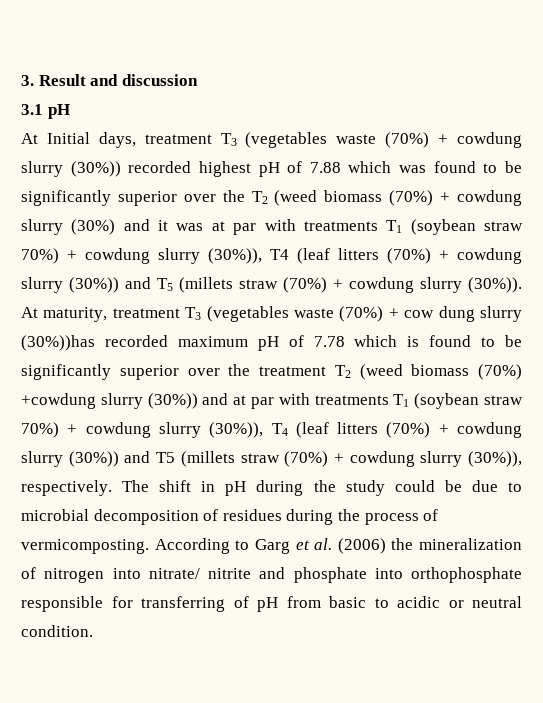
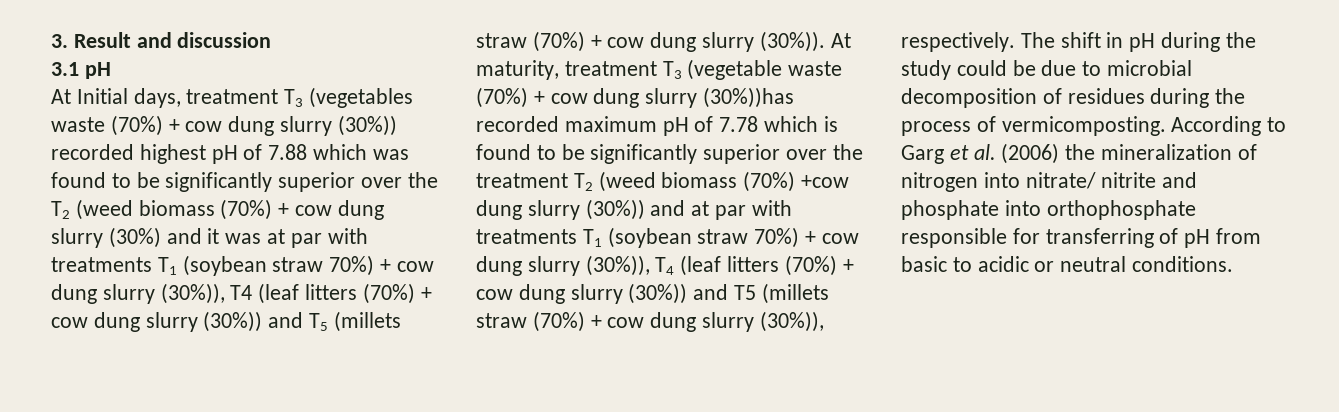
- At Initial days, treatment T3 (vegetables waste (70%) + cowdung slurry (30%)) recorded highest pH of 7.88 which was found to be significantly superior over the T2 (weed biomass (70%) + cowdung slurry (30%) and it was at par with treatments T1 (soybean straw 70%) + cowdung slurry (30%)), T4 (leaf litters (70%) + cowdung slurry (30%)) and T5 (millets straw (70%) + cowdung slurry (30%)).
+ At Initial days, treatment T3 (vegetables waste (70%) + cow dung slurry (30%)) recorded highest pH of 7.88 which was found to be significantly superior over the T2 (weed biomass (70%) + cow dung slurry (30%) and it was at par with treatments T1 (soybean straw 70%) + cow dung slurry (30%)), T4 (leaf litters (70%) + cow dung slurry (30%)) and T5 (millets straw (70%) + cow dung slurry (30%)).
- At maturity, treatment T3 (vegetables waste (70%) + cow dung slurry (30%))has recorded maximum pH of 7.78 which is found to be significantly superior over the treatment T2 (weed biomass (70%) +cowdung slurry (30%)) and at par with treatments T1 (soybean straw 70%) + cowdung slurry (30%)), T4 (leaf litters (70%) + cowdung slurry (30%)) and T5 (millets straw (70%) + cowdung slurry (30%)), respectively.
+ At maturity, treatment T3 (vegetable waste (70%) + cow dung slurry (30%))has recorded maximum pH of 7.78 which is found to be significantly superior over the treatment T2 (weed biomass (70%) +cow dung slurry (30%)) and at par with treatments T1 (soybean straw 70%) + cow dung slurry (30%)), T4 (leaf litters (70%) + cow dung slurry (30%)) and T5 (millets straw (70%) + cow dung slurry (30%)), respectively.
- According to Garg et al. (2006) the mineralization of nitrogen into nitrate/ nitrite and phosphate into orthophosphate responsible for transferring of pH from basic to acidic or neutral condition.
+ According to Garg et al. (2006) the mineralization of nitrogen into nitrate/ nitrite and phosphate into orthophosphate responsible for transferring of pH from basic to acidic or neutral conditions.

